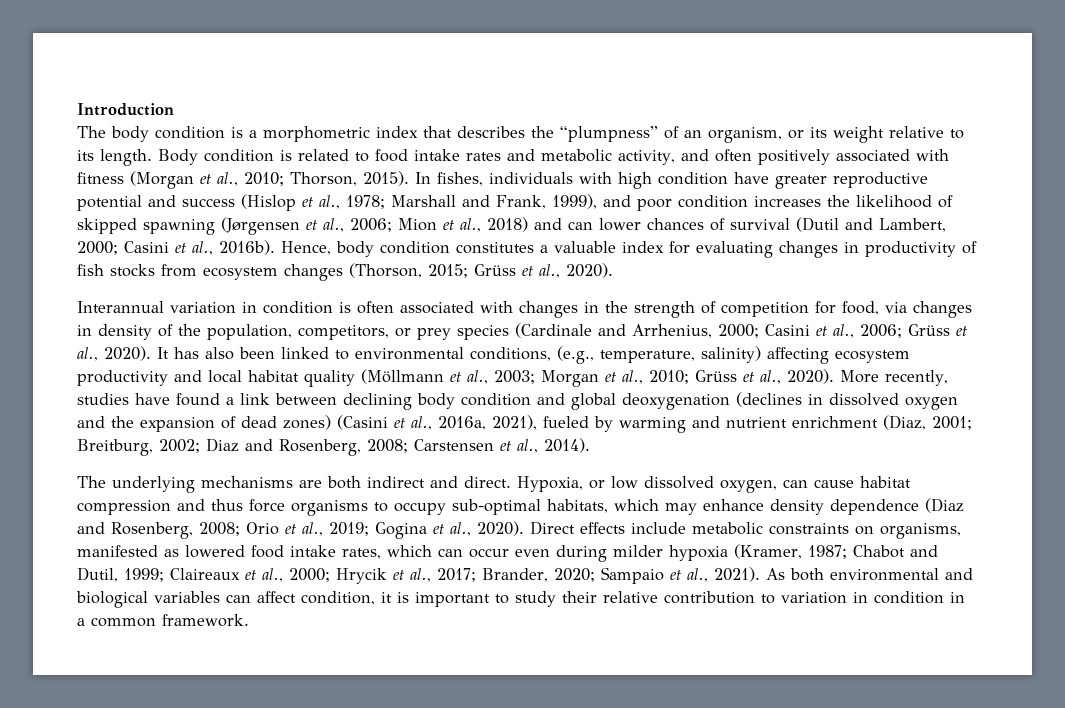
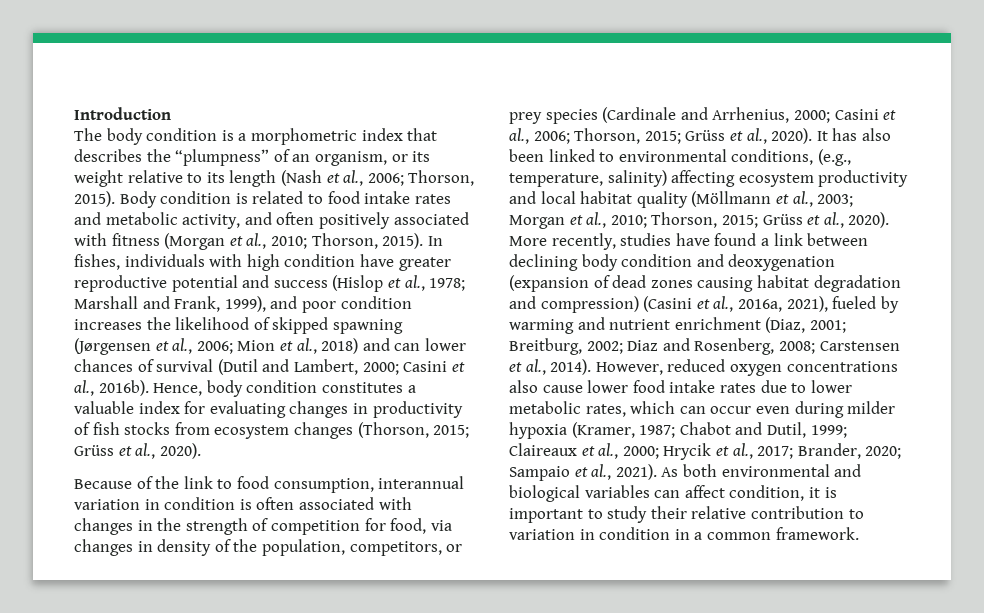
- The body condition is a morphometric index that describes the “plumpness” of an organism, or its weight relative to its length.
+ The body condition is a morphometric index that describes the “plumpness” of an organism, or its weight relative to its length (Nash et al., 2006; Thorson, 2015).
- Interannual variation in condition is often associated with changes in the strength of competition for food, via changes in density of the population, competitors, or prey species (Cardinale and Arrhenius, 2000; Casini et al., 2006; Grüss et al., 2020).
+ Because of the link to food consumption, interannual variation in condition is often associated with changes in the strength of competition for food, via changes in density of the population, competitors, or prey species (Cardinale and Arrhenius, 2000; Casini et al., 2006; Thorson, 2015; Grüss et al., 2020).
- It has also been linked to environmental conditions, (e.g., temperature, salinity) affecting ecosystem productivity and local habitat quality (Möllmann et al., 2003; Morgan et al., 2010; Grüss et al., 2020).
+ It has also been linked to environmental conditions, (e.g., temperature, salinity) affecting ecosystem productivity and local habitat quality (Möllmann et al., 2003; Morgan et al., 2010; Thorson, 2015; Grüss et al., 2020).
- More recently, studies have found a link between declining body condition and global deoxygenation (declines in dissolved oxygen and the expansion of dead zones) (Casini et al., 2016a, 2021), fueled by warming and nutrient enrichment (Diaz, 2001;
+ More recently, studies have found a link between declining body condition and deoxygenation (expansion of dead zones causing habitat degradation and compression) (Casini et al., 2016a, 2021), fueled by warming and nutrient enrichment (Diaz, 2001;
- Carstensen et al., 2014).
- The underlying mechanisms are both indirect and direct. Hypoxia, or low dissolved oxygen, can cause habitat compression and thus force organisms to occupy sub-optimal habitats, which may enhance density dependence (Diaz and Rosenberg, 2008; Orio et al., 2019; Gogina et al., 2020). Direct effects include metabolic constraints on organisms, manifested as lowered food intake rates, which can occur even during milder hypoxia (Kramer, 1987;
+ Carstensen et al., 2014). However, reduced oxygen concentrations also cause lower food intake rates due to lower metabolic rates, which can occur even during milder hypoxia (Kramer, 1987;

